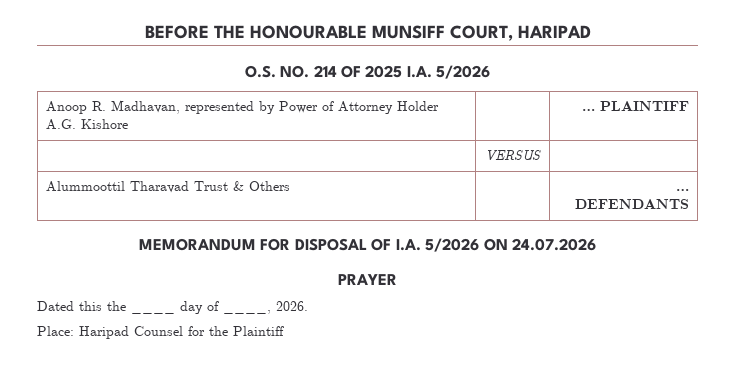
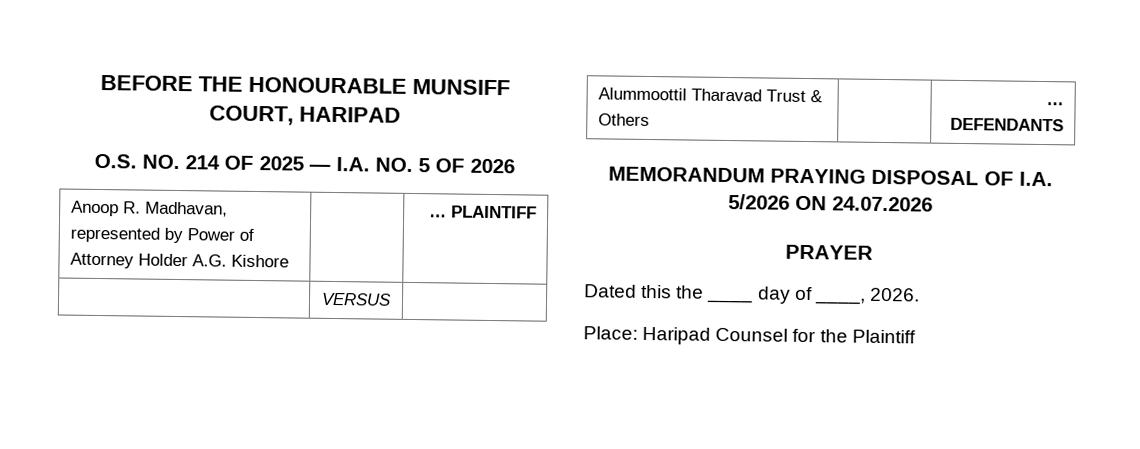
- O.S. NO. 214 OF 2025 I.A. 5/2026
+ O.S. NO. 214 OF 2025 — I.A. NO. 5 OF 2026
- MEMORANDUM FOR DISPOSAL OF I.A. 5/2026 ON 24.07.2026
+ MEMORANDUM PRAYING DISPOSAL OF I.A. 5/2026 ON 24.07.2026

